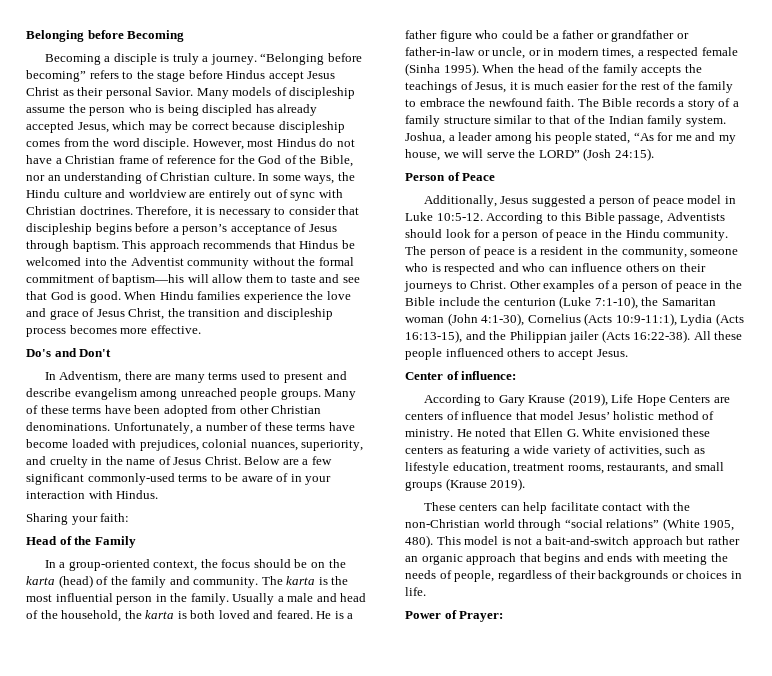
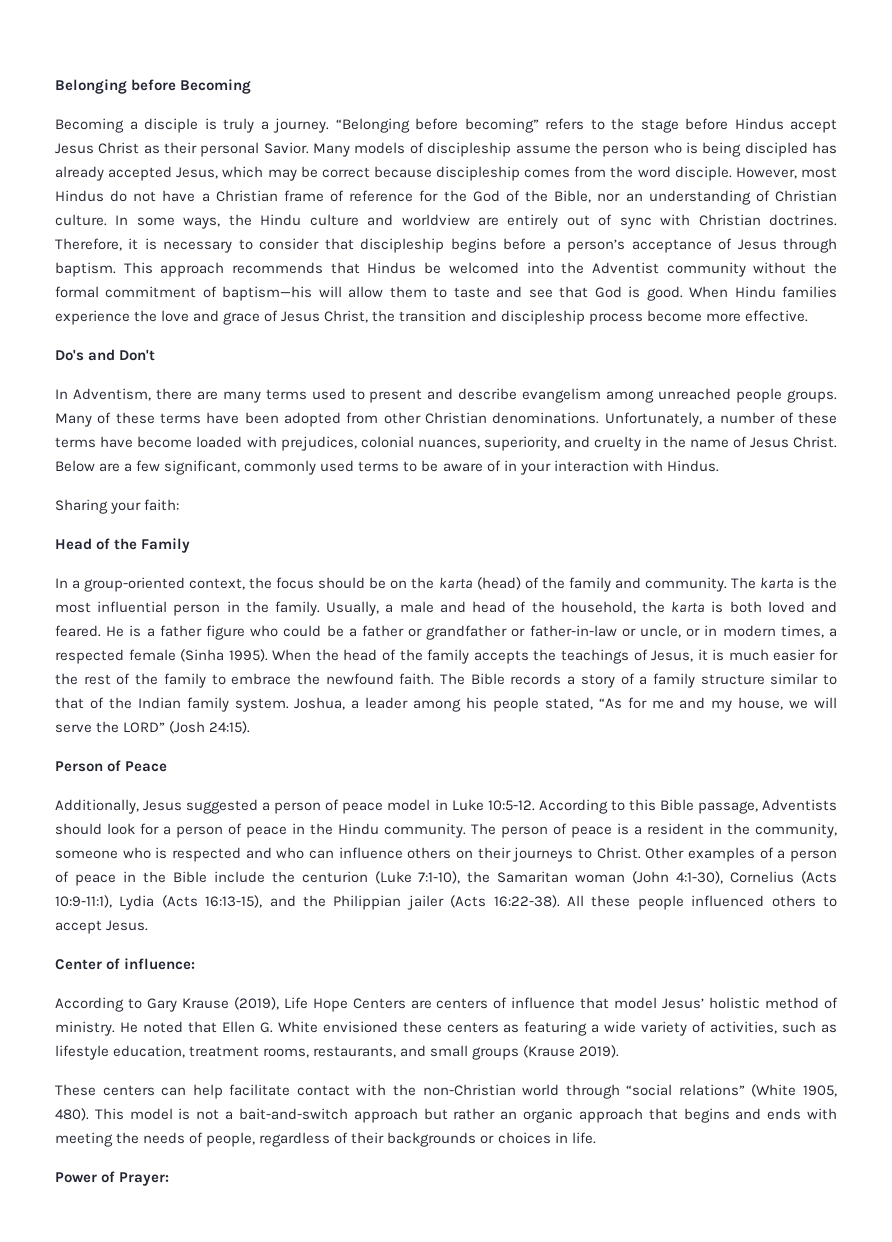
- When Hindu families experience the love and grace of Jesus Christ, the transition and discipleship process becomes more effective.
+ When Hindu families experience the love and grace of Jesus Christ, the transition and discipleship process become more effective.
- Below are a few significant commonly-used terms to be aware of in your interaction with Hindus.
+ Below are a few significant, commonly used terms to be aware of in your interaction with Hindus.
- Usually a male and head of the household, the karta is both loved and feared.
+ Usually, a male and head of the household, the karta is both loved and feared.

